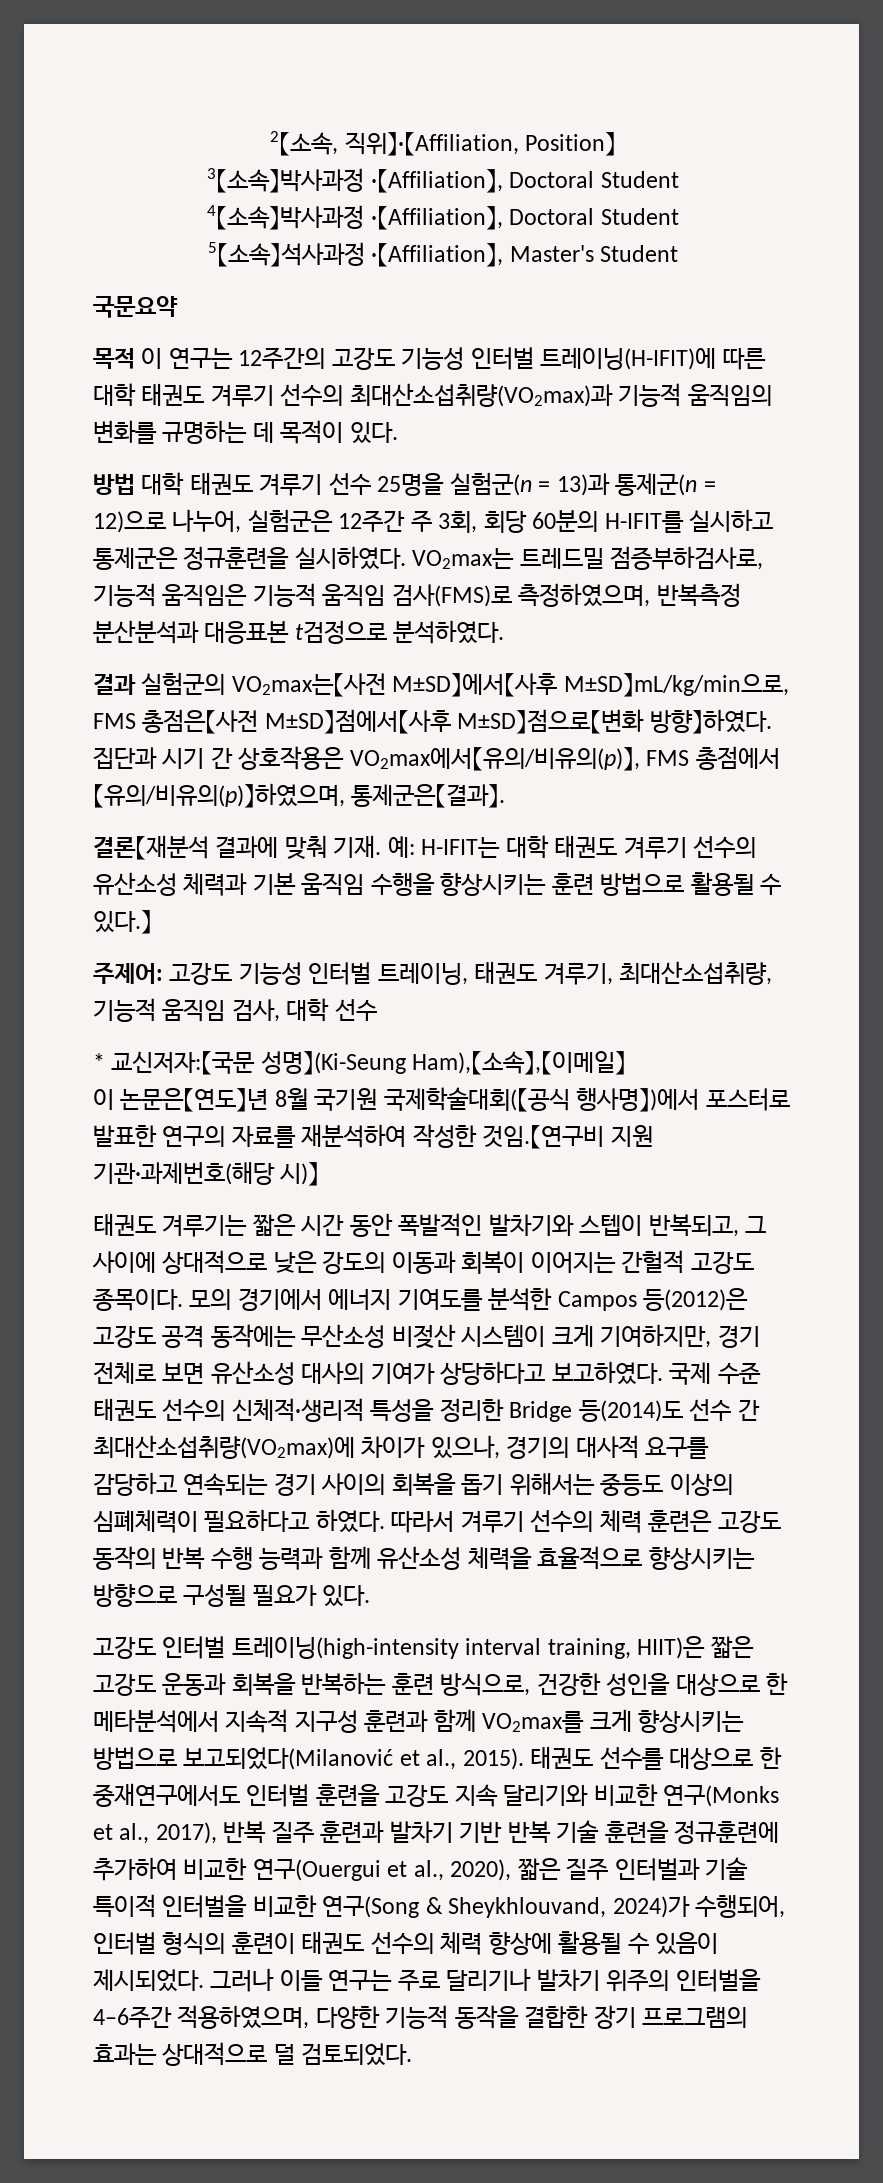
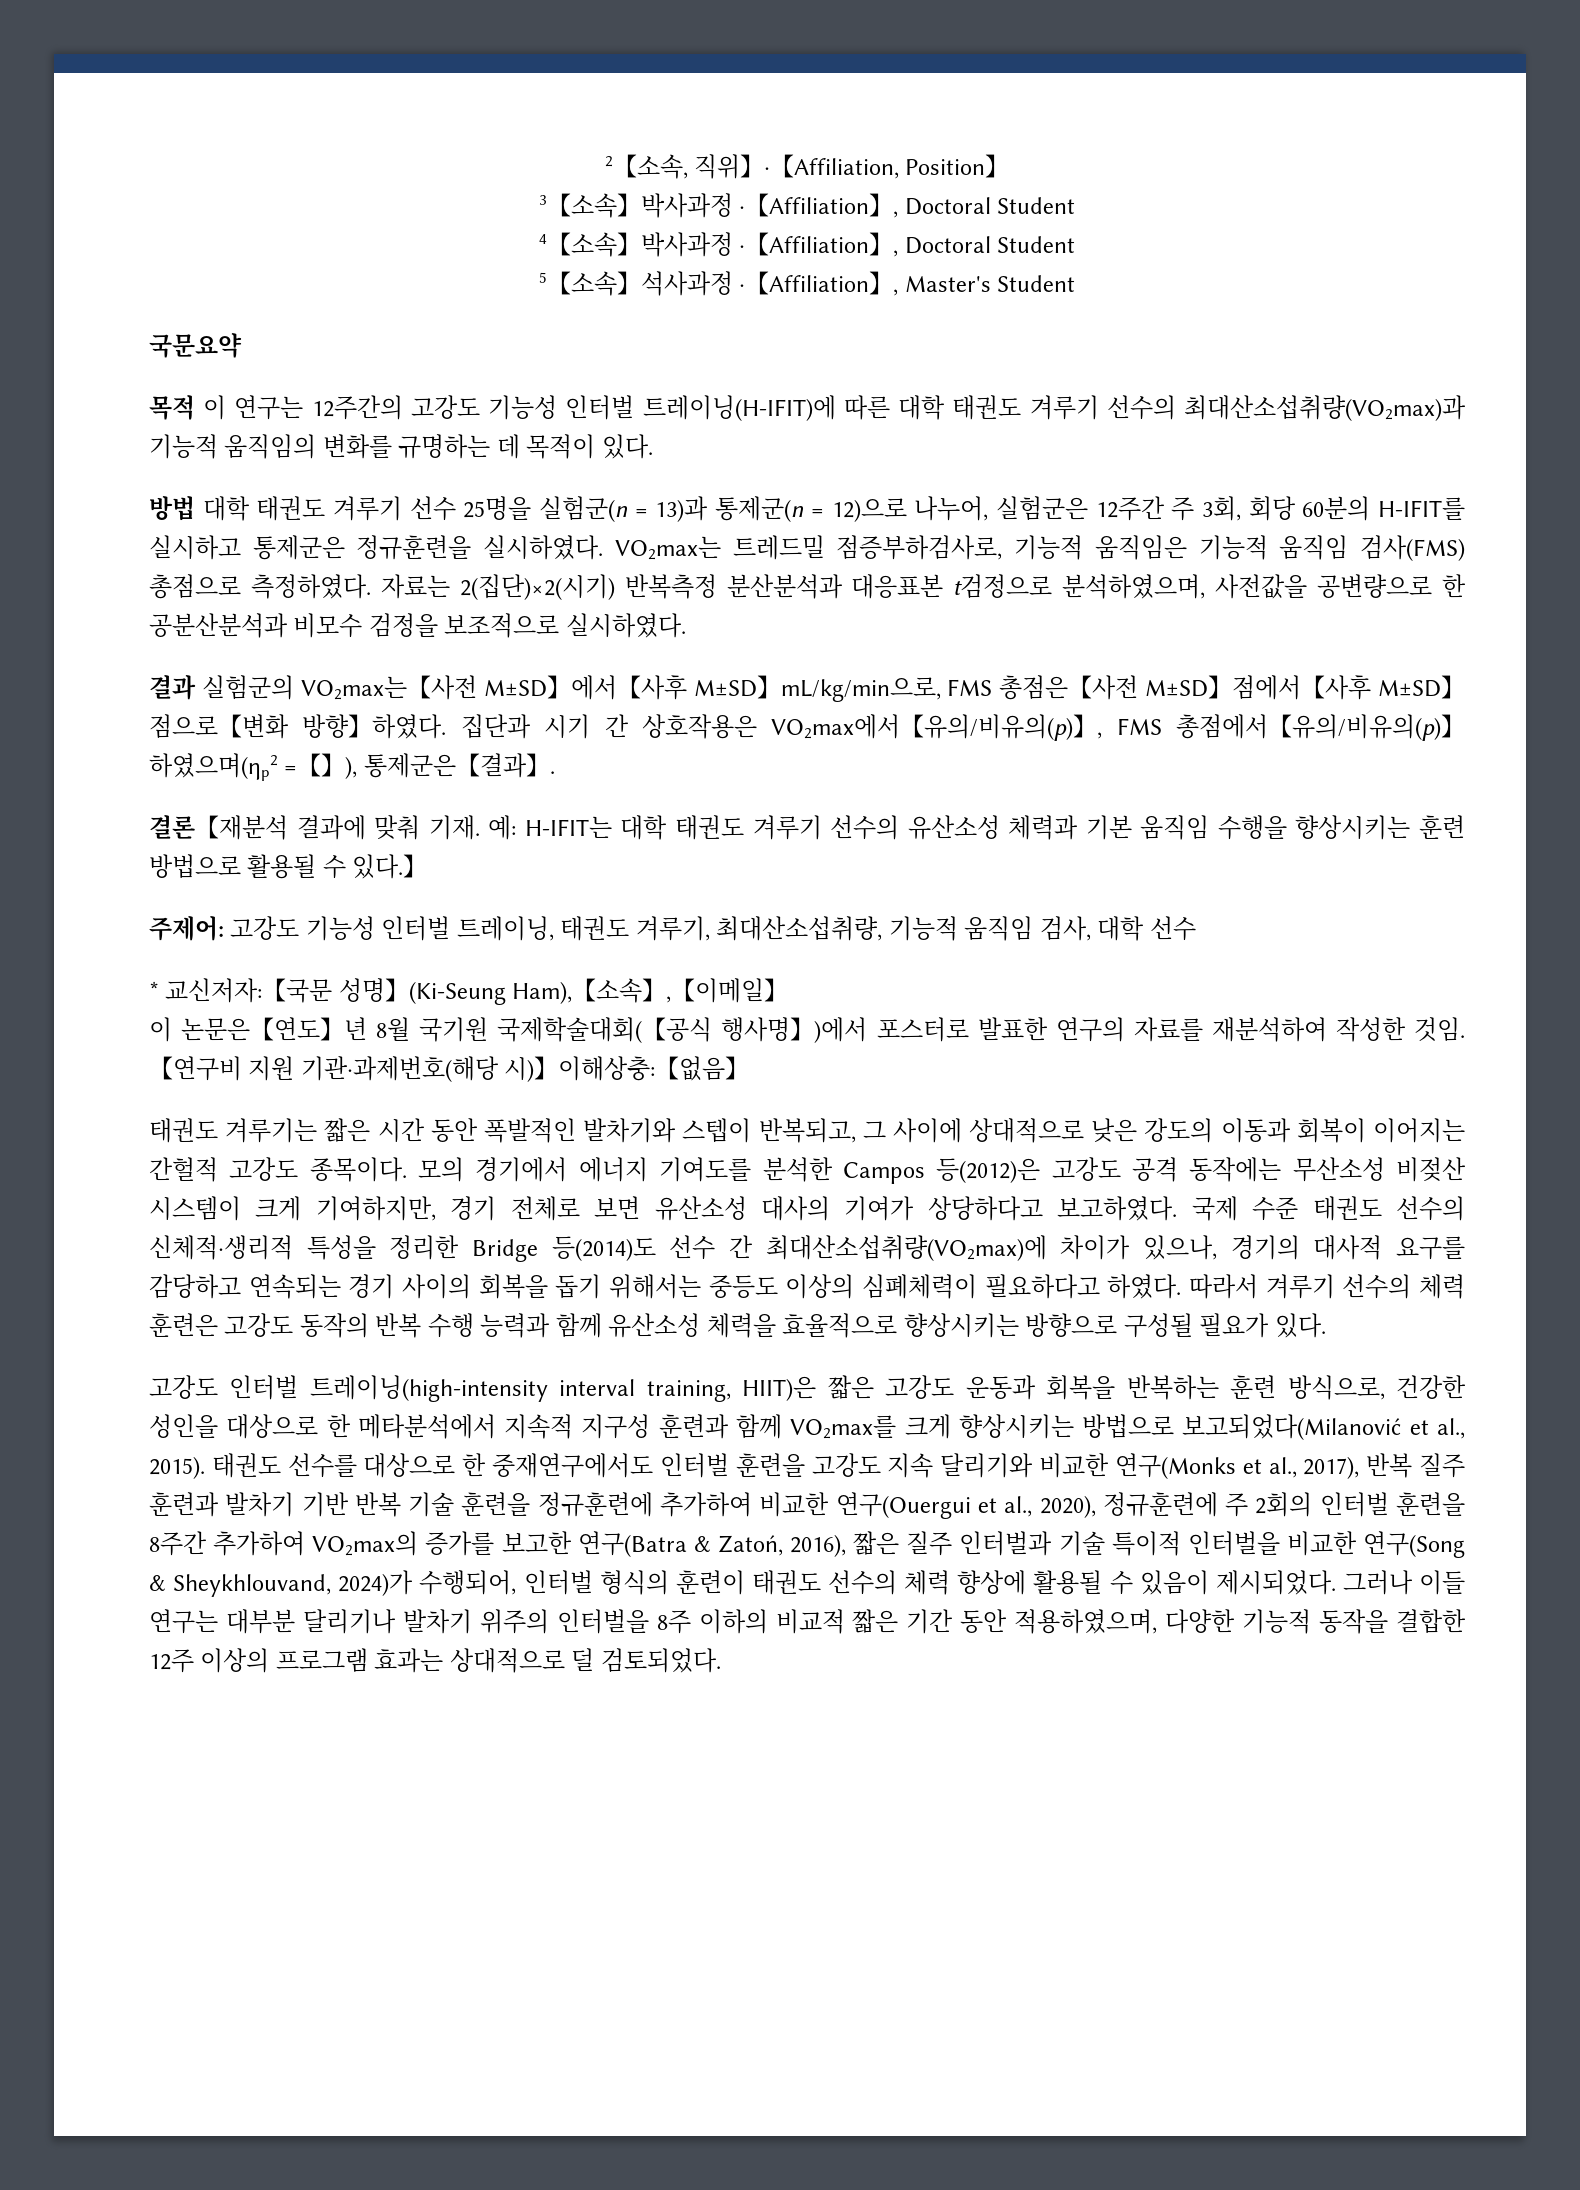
- VO2max는 트레드밀 점증부하검사로, 기능적 움직임은 기능적 움직임 검사(FMS)로 측정하였으며, 반복측정 분산분석과 대응표본 t검정으로 분석하였다.
+ VO2max는 트레드밀 점증부하검사로, 기능적 움직임은 기능적 움직임 검사(FMS) 총점으로 측정하였다. 자료는 2(집단)×2(시기) 반복측정 분산분석과 대응표본 t검정으로 분석하였으며, 사전값을 공변량으로 한 공분산분석과 비모수 검정을 보조적으로 실시하였다.
- 집단과 시기 간 상호작용은 VO2max에서【유의/비유의(p)】, FMS 총점에서【유의/비유의(p)】하였으며, 통제군은【결과】.
+ 집단과 시기 간 상호작용은 VO2max에서【유의/비유의(p)】, FMS 총점에서【유의/비유의(p)】하였으며(ηp2 =【】), 통제군은【결과】.
- 【연구비 지원 기관·과제번호(해당 시)】
+ 【연구비 지원 기관·과제번호(해당 시)】이해상충:【없음】
- 태권도 선수를 대상으로 한 중재연구에서도 인터벌 훈련을 고강도 지속 달리기와 비교한 연구(Monks et al., 2017), 반복 질주 훈련과 발차기 기반 반복 기술 훈련을 정규훈련에 추가하여 비교한 연구(Ouergui et al., 2020), 짧은 질주 인터벌과 기술 특이적 인터벌을 비교한 연구(Song & Sheykhlouvand, 2024)가 수행되어, 인터벌 형식의 훈련이 태권도 선수의 체력 향상에 활용될 수 있음이 제시되었다.
+ 태권도 선수를 대상으로 한 중재연구에서도 인터벌 훈련을 고강도 지속 달리기와 비교한 연구(Monks et al., 2017), 반복 질주 훈련과 발차기 기반 반복 기술 훈련을 정규훈련에 추가하여 비교한 연구(Ouergui et al., 2020), 정규훈련에 주 2회의 인터벌 훈련을 8주간 추가하여 VO2max의 증가를 보고한 연구(Batra & Zatoń, 2016), 짧은 질주 인터벌과 기술 특이적 인터벌을 비교한 연구(Song & Sheykhlouvand, 2024)가 수행되어, 인터벌 형식의 훈련이 태권도 선수의 체력 향상에 활용될 수 있음이 제시되었다.
- 그러나 이들 연구는 주로 달리기나 발차기 위주의 인터벌을 4–6주간 적용하였으며, 다양한 기능적 동작을 결합한 장기 프로그램의 효과는 상대적으로 덜 검토되었다.
+ 그러나 이들 연구는 대부분 달리기나 발차기 위주의 인터벌을 8주 이하의 비교적 짧은 기간 동안 적용하였으며, 다양한 기능적 동작을 결합한 12주 이상의 프로그램 효과는 상대적으로 덜 검토되었다.

